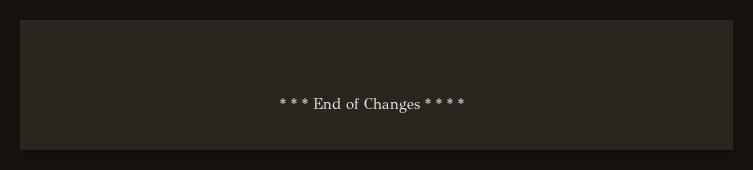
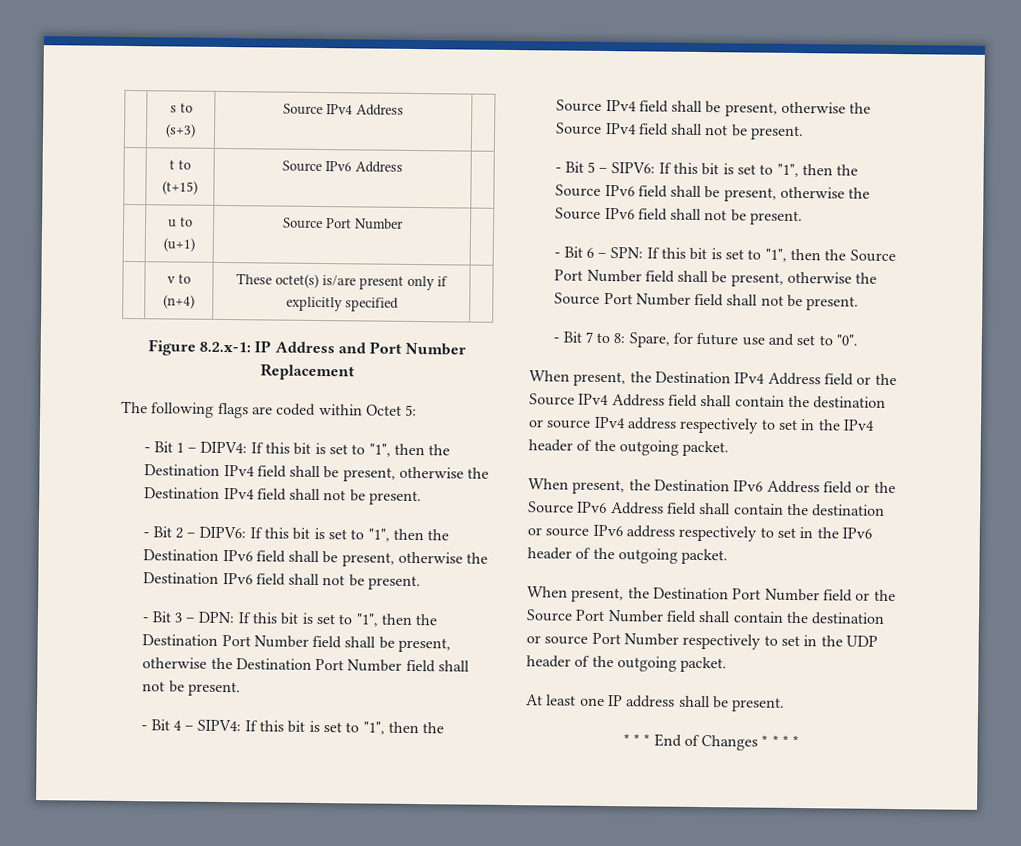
+ | s to (s+3) | Source IPv4 Address |
+ | t to (t+15) | Source IPv6 Address |
+ | u to (u+1) | Source Port Number |
+ | v to (n+4) | These octet(s) is/are present only if explicitly specified |
+ Figure 8.2.x-1: IP Address and Port Number Replacement
+ The following flags are coded within Octet 5:
+ - Bit 1 – DIPV4: If this bit is set to "1", then the Destination IPv4 field shall be present, otherwise the Destination IPv4 field shall not be present.
+ - Bit 2 – DIPV6: If this bit is set to "1", then the Destination IPv6 field shall be present, otherwise the Destination IPv6 field shall not be present.
+ - Bit 3 – DPN: If this bit is set to "1", then the Destination Port Number field shall be present, otherwise the Destination Port Number field shall not be present.
+ - Bit 4 – SIPV4: If this bit is set to "1", then the Source IPv4 field shall be present, otherwise the Source IPv4 field shall not be present.
+ - Bit 5 – SIPV6: If this bit is set to "1", then the Source IPv6 field shall be present, otherwise the Source IPv6 field shall not be present.
+ - Bit 6 – SPN: If this bit is set to "1", then the Source Port Number field shall be present, otherwise the Source Port Number field shall not be present.
+ - Bit 7 to 8: Spare, for future use and set to "0".
+ When present, the Destination IPv4 Address field or the Source IPv4 Address field shall contain the destination or source IPv4 address respectively to set in the IPv4 header of the outgoing packet.
+ When present, the Destination IPv6 Address field or the Source IPv6 Address field shall contain the destination or source IPv6 address respectively to set in the IPv6 header of the outgoing packet.
+ When present, the Destination Port Number field or the Source Port Number field shall contain the destination or source Port Number respectively to set in the UDP header of the outgoing packet.
+ At least one IP address shall be present.

